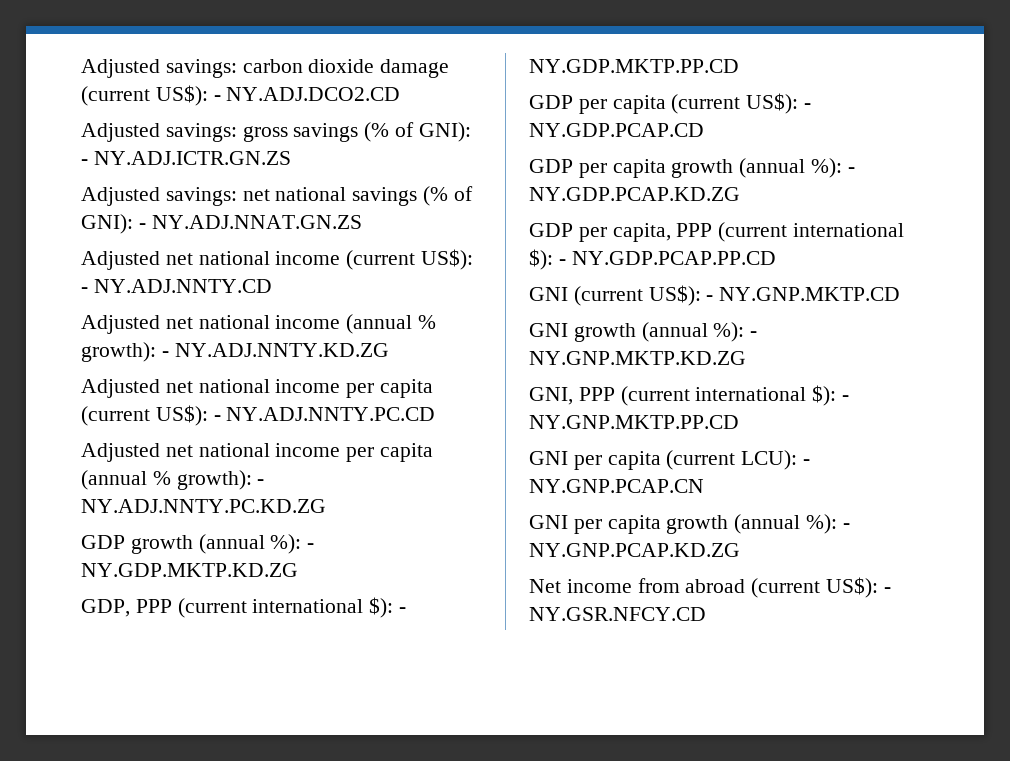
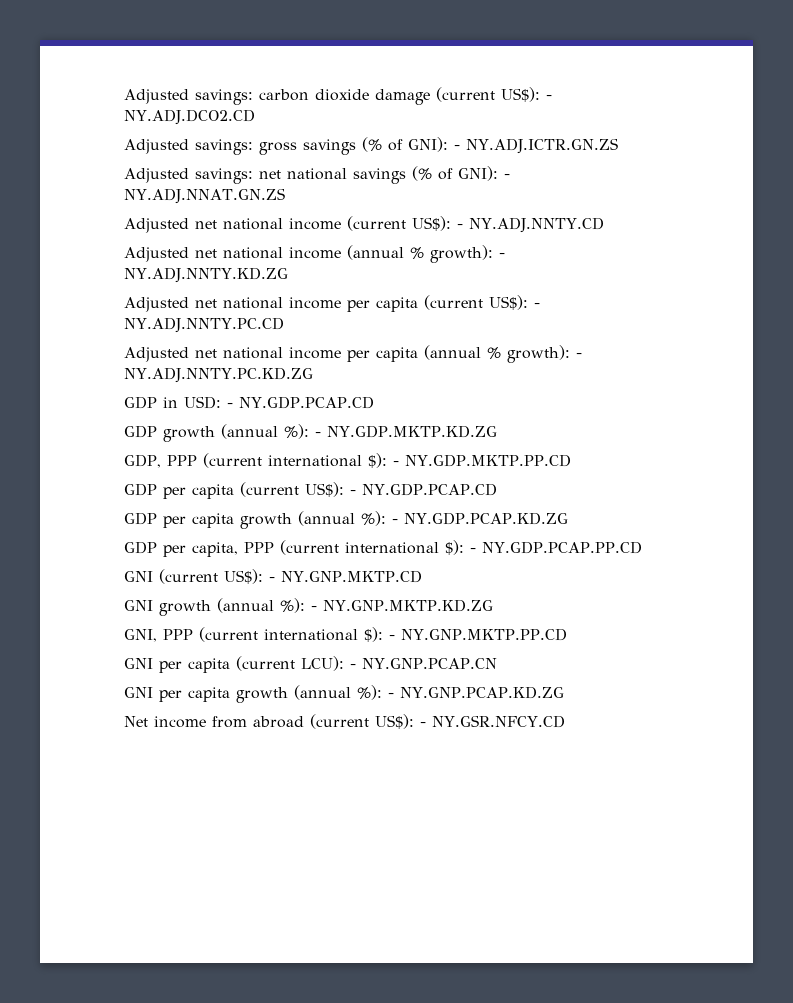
+ GDP in USD: - NY.GDP.PCAP.CD

